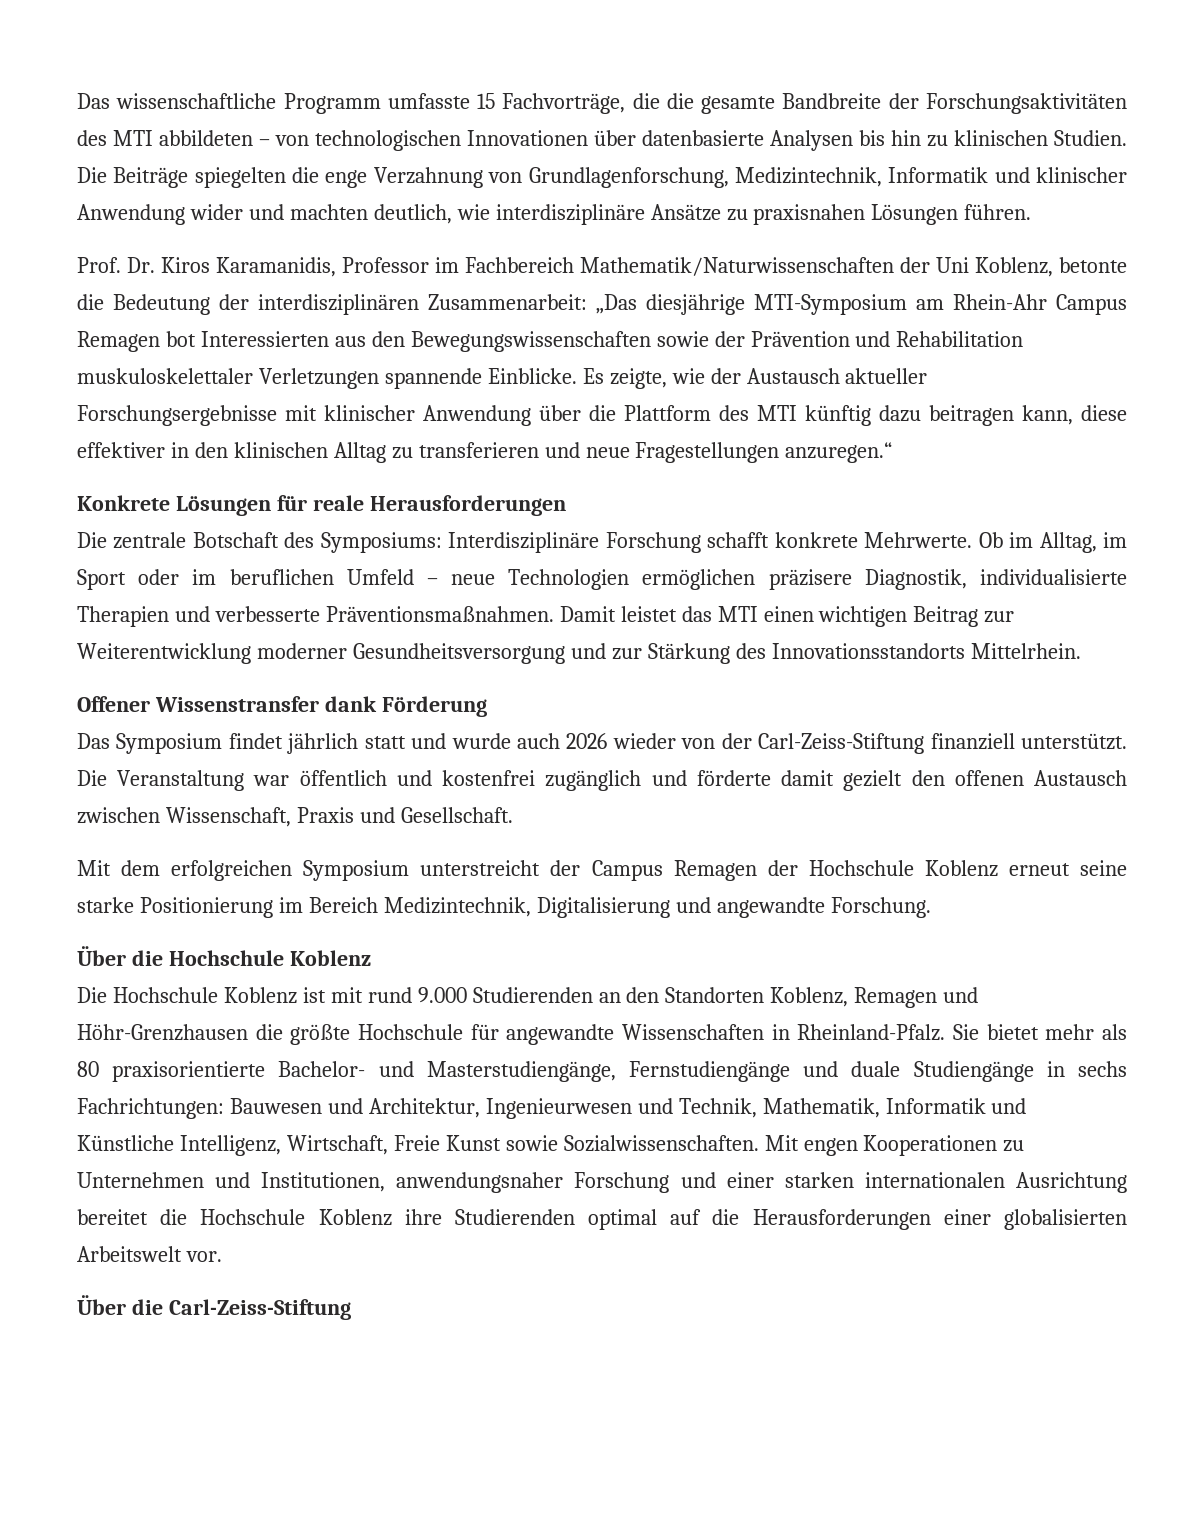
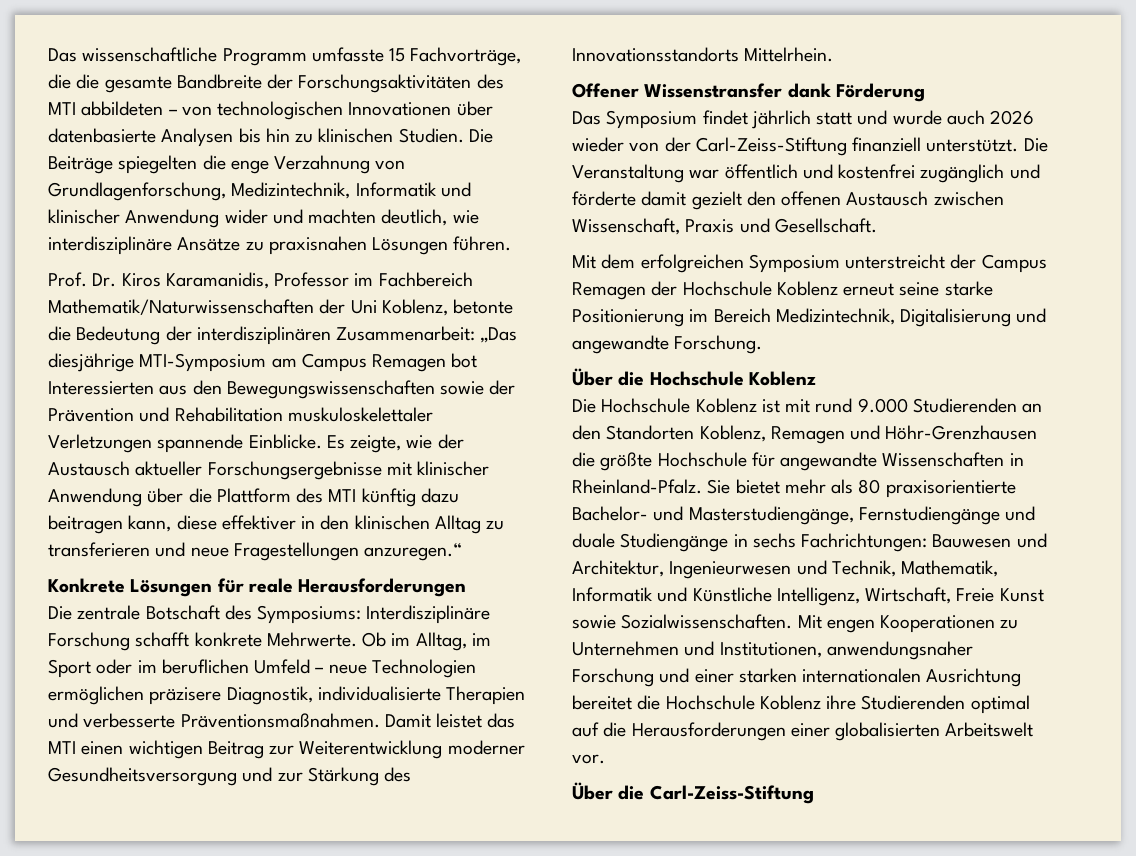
- Prof. Dr. Kiros Karamanidis, Professor im Fachbereich Mathematik/Naturwissenschaften der Uni Koblenz, betonte die Bedeutung der interdisziplinären Zusammenarbeit: „Das diesjährige MTI-Symposium am Rhein-Ahr Campus Remagen bot Interessierten aus den Bewegungswissenschaften sowie der Prävention und Rehabilitation muskuloskelettaler Verletzungen spannende Einblicke.
+ Prof. Dr. Kiros Karamanidis, Professor im Fachbereich Mathematik/Naturwissenschaften der Uni Koblenz, betonte die Bedeutung der interdisziplinären Zusammenarbeit: „Das diesjährige MTI-Symposium am Campus Remagen bot Interessierten aus den Bewegungswissenschaften sowie der Prävention und Rehabilitation muskuloskelettaler Verletzungen spannende Einblicke.

